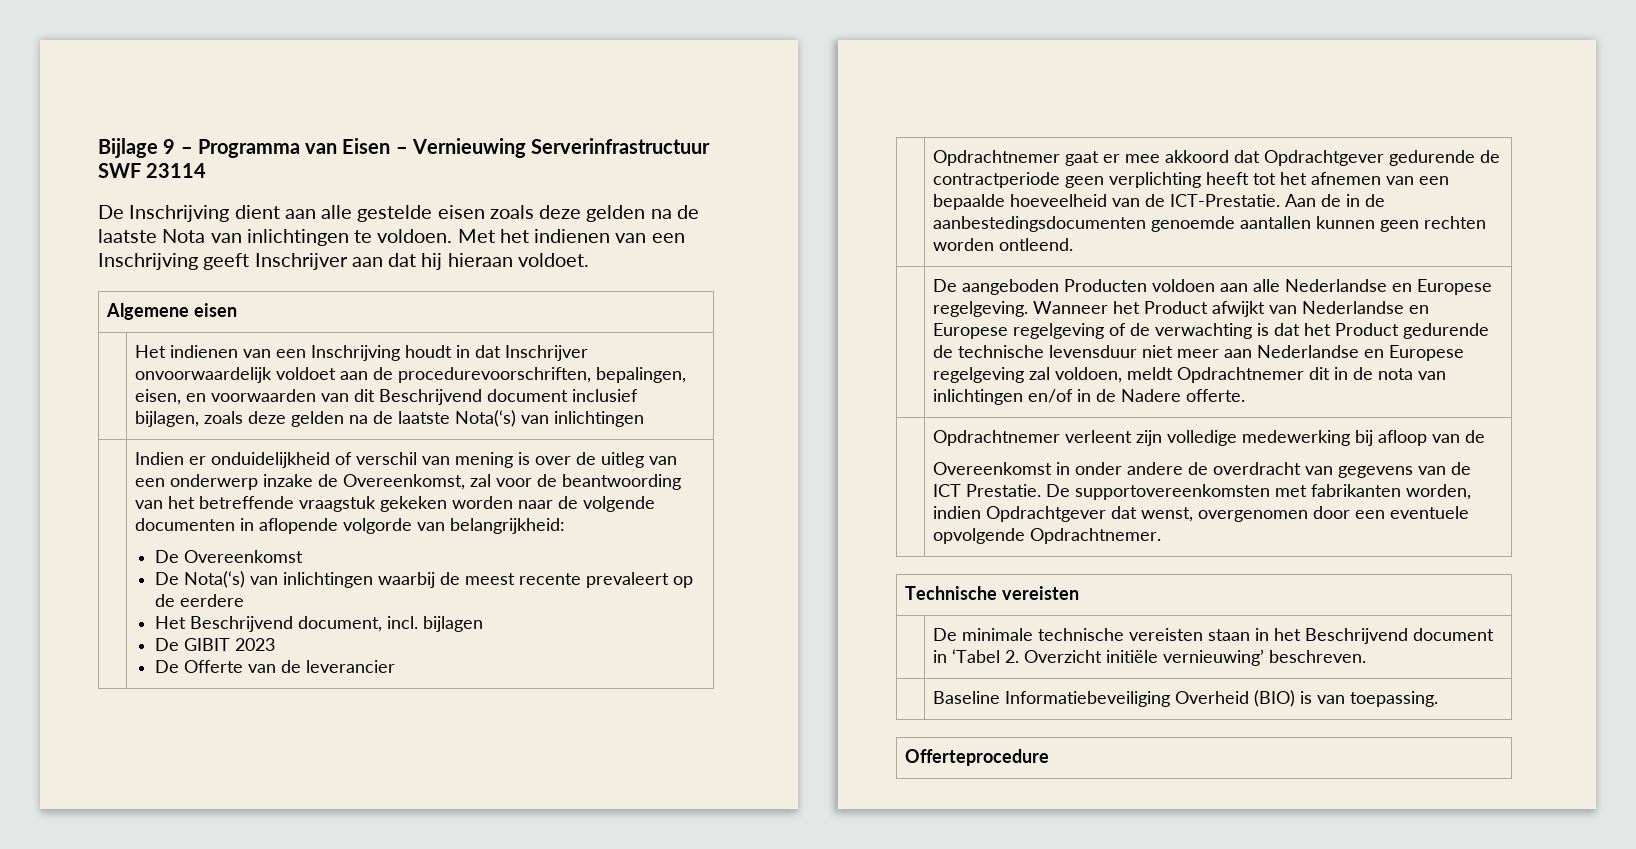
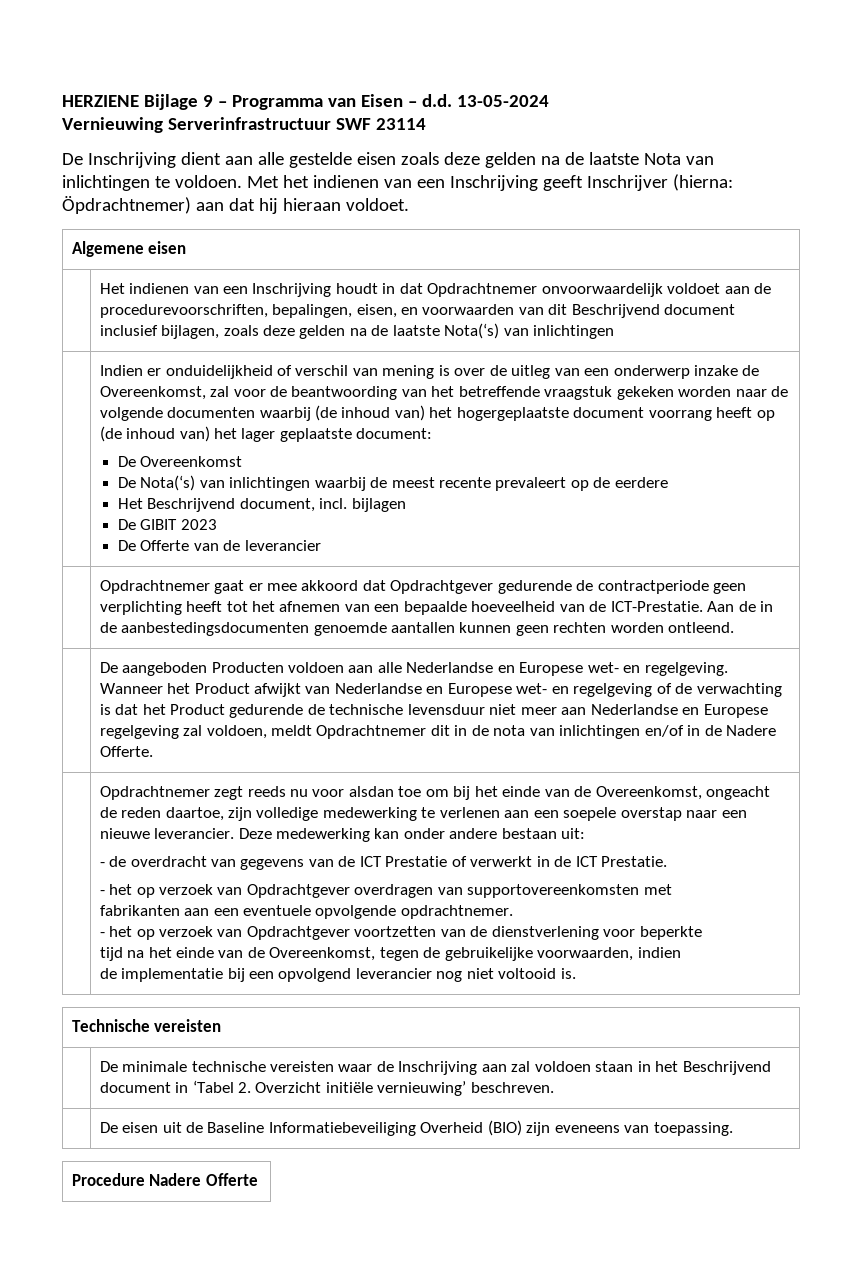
- Bijlage 9 – Programma van Eisen – Vernieuwing Serverinfrastructuur SWF 23114
+ HERZIENE Bijlage 9 – Programma van Eisen – d.d. 13-05-2024
+ Vernieuwing Serverinfrastructuur SWF 23114
- Met het indienen van een Inschrijving geeft Inschrijver aan dat hij hieraan voldoet.
+ Met het indienen van een Inschrijving geeft Inschrijver (hierna: Öpdrachtnemer) aan dat hij hieraan voldoet.
- | Het indienen van een Inschrijving houdt in dat Inschrijver onvoorwaardelijk voldoet aan de procedurevoorschriften, bepalingen, eisen, en voorwaarden van dit Beschrijvend document inclusief bijlagen, zoals deze gelden na de laatste Nota(‘s) van inlichtingen
+ | Het indienen van een Inschrijving houdt in dat Opdrachtnemer onvoorwaardelijk voldoet aan de procedurevoorschriften, bepalingen, eisen, en voorwaarden van dit Beschrijvend document inclusief bijlagen, zoals deze gelden na de laatste Nota(‘s) van inlichtingen
- Indien er onduidelijkheid of verschil van mening is over de uitleg van een onderwerp inzake de Overeenkomst, zal voor de beantwoording van het betreffende vraagstuk gekeken worden naar de volgende documenten in aflopende volgorde van belangrijkheid:
+ Indien er onduidelijkheid of verschil van mening is over de uitleg van een onderwerp inzake de Overeenkomst, zal voor de beantwoording van het betreffende vraagstuk gekeken worden naar de volgende documenten waarbij (de inhoud van) het hogergeplaatste document voorrang heeft op (de inhoud van) het lager geplaatste document:
- De aangeboden Producten voldoen aan alle Nederlandse en Europese regelgeving.
+ De aangeboden Producten voldoen aan alle Nederlandse en Europese wet- en regelgeving.
- Wanneer het Product afwijkt van Nederlandse en Europese regelgeving of de verwachting is dat het Product gedurende de technische levensduur niet meer aan Nederlandse en Europese regelgeving zal voldoen, meldt Opdrachtnemer dit in de nota van inlichtingen en/of in de Nadere offerte.
- | Opdrachtnemer verleent zijn volledige medewerking bij afloop van de
- Overeenkomst in onder andere de overdracht van gegevens van de ICT Prestatie. De supportovereenkomsten met fabrikanten worden, indien Opdrachtgever dat wenst, overgenomen door een eventuele opvolgende Opdrachtnemer.
+ Wanneer het Product afwijkt van Nederlandse en Europese wet- en regelgeving of de verwachting is dat het Product gedurende de technische levensduur niet meer aan Nederlandse en Europese regelgeving zal voldoen, meldt Opdrachtnemer dit in de nota van inlichtingen en/of in de Nadere Offerte.
+ | Opdrachtnemer zegt reeds nu voor alsdan toe om bij het einde van de Overeenkomst, ongeacht de reden daartoe, zijn volledige medewerking te verlenen aan een soepele overstap naar een nieuwe leverancier. Deze medewerking kan onder andere bestaan uit:
+ - de overdracht van gegevens van de ICT Prestatie of verwerkt in de ICT Prestatie.
+ - het op verzoek van Opdrachtgever overdragen van supportovereenkomsten met
+ fabrikanten aan een eventuele opvolgende opdrachtnemer.
+ - het op verzoek van Opdrachtgever voortzetten van de dienstverlening voor beperkte
+ tijd na het einde van de Overeenkomst, tegen de gebruikelijke voorwaarden, indien
+ de implementatie bij een opvolgend leverancier nog niet voltooid is.
- | De minimale technische vereisten staan in het Beschrijvend document in ‘Tabel 2. Overzicht initiële vernieuwing’ beschreven.
+ | De minimale technische vereisten waar de Inschrijving aan zal voldoen staan in het Beschrijvend document in ‘Tabel 2. Overzicht initiële vernieuwing’ beschreven.
- | Baseline Informatiebeveiliging Overheid (BIO) is van toepassing.
+ | De eisen uit de Baseline Informatiebeveiliging Overheid (BIO) zijn eveneens van toepassing.
- Offerteprocedure
+ Procedure Nadere Offerte

